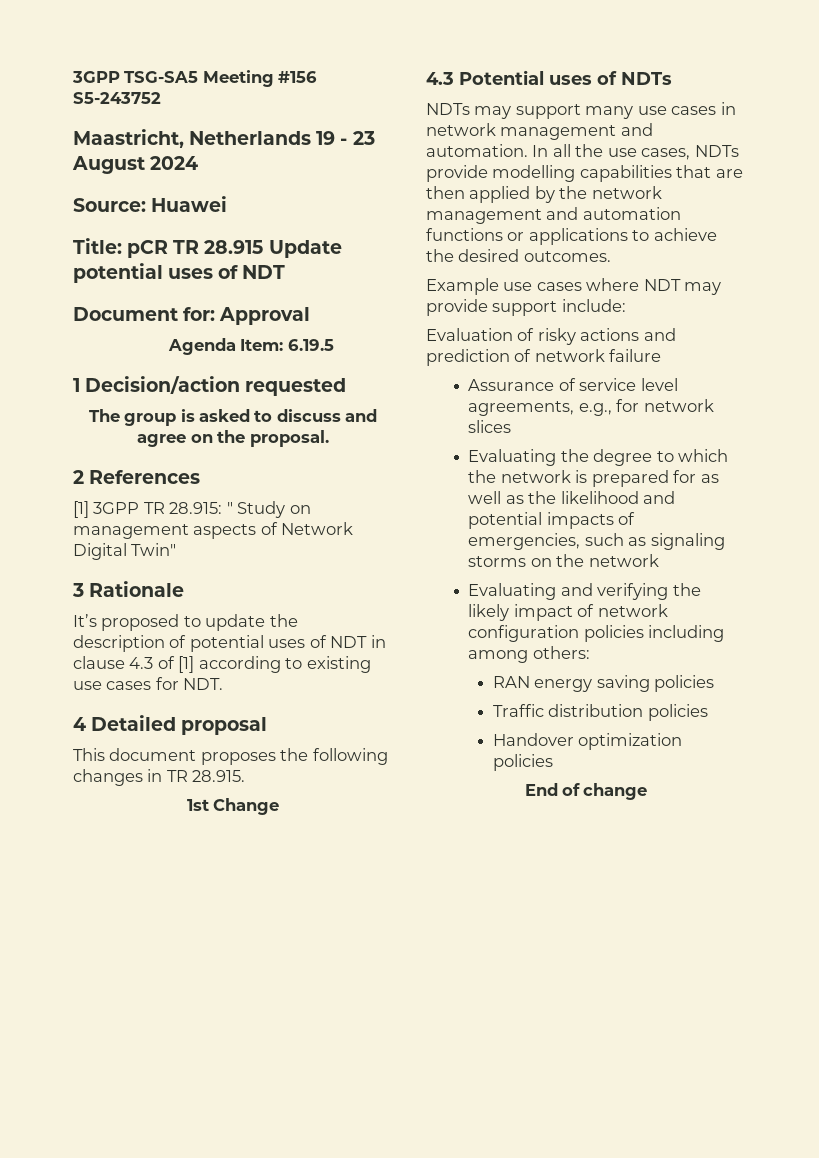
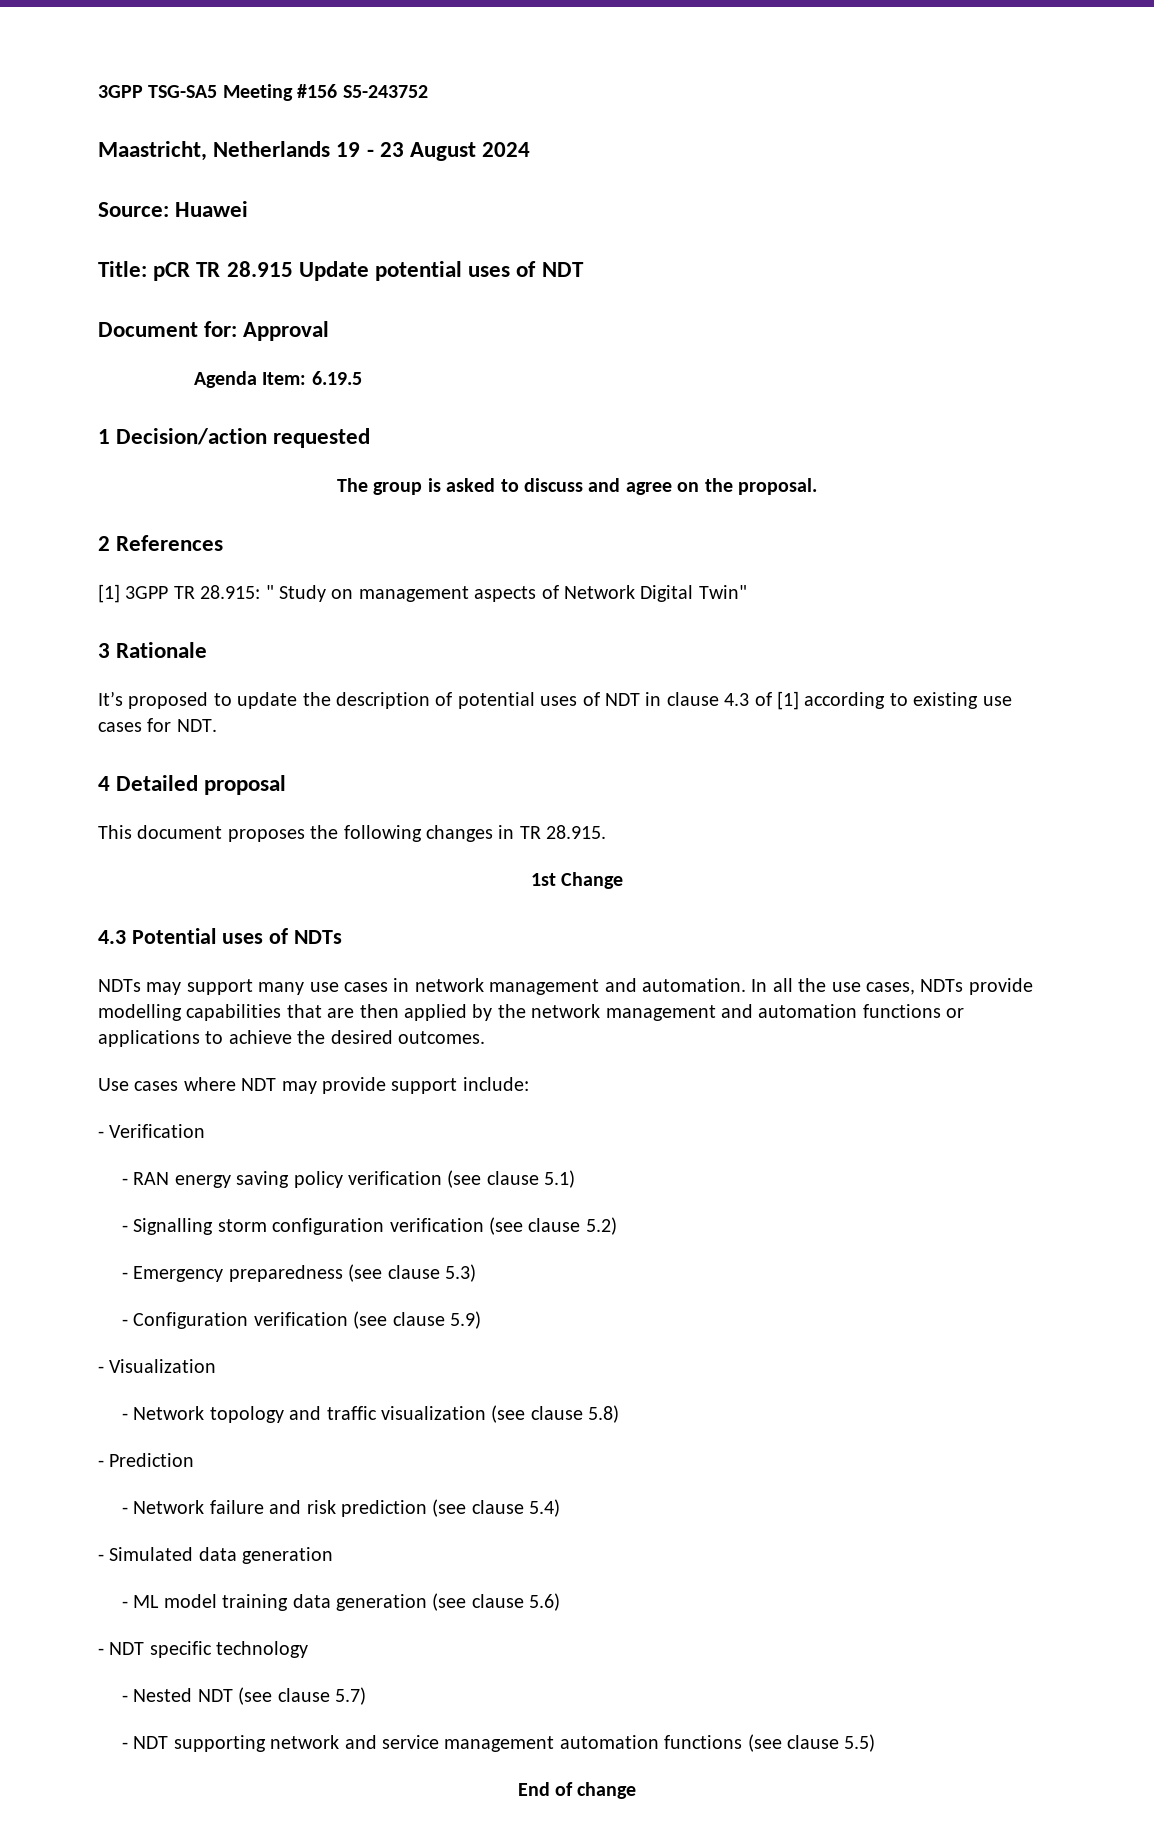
- Example use cases where NDT may provide support include:
+ Use cases where NDT may provide support include:
- Evaluation of risky actions and prediction of network failure
- Assurance of service level agreements, e.g., for network slices
- Evaluating the degree to which the network is prepared for as well as the likelihood and potential impacts of emergencies, such as signaling storms on the network
- Evaluating and verifying the likely impact of network configuration policies including among others:
- RAN energy saving policies
- Traffic distribution policies
- Handover optimization policies
+ - Verification
+ - RAN energy saving policy verification (see clause 5.1)
+ - Signalling storm configuration verification (see clause 5.2)
+ - Emergency preparedness (see clause 5.3)
+ - Configuration verification (see clause 5.9)
+ - Visualization
+ - Network topology and traffic visualization (see clause 5.8)
+ - Prediction
+ - Network failure and risk prediction (see clause 5.4)
+ - Simulated data generation
+ - ML model training data generation (see clause 5.6)
+ - NDT specific technology
+ - Nested NDT (see clause 5.7)
+ - NDT supporting network and service management automation functions (see clause 5.5)

